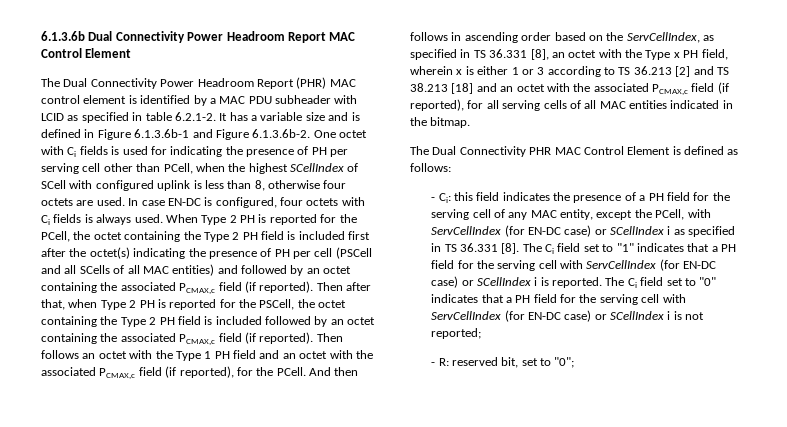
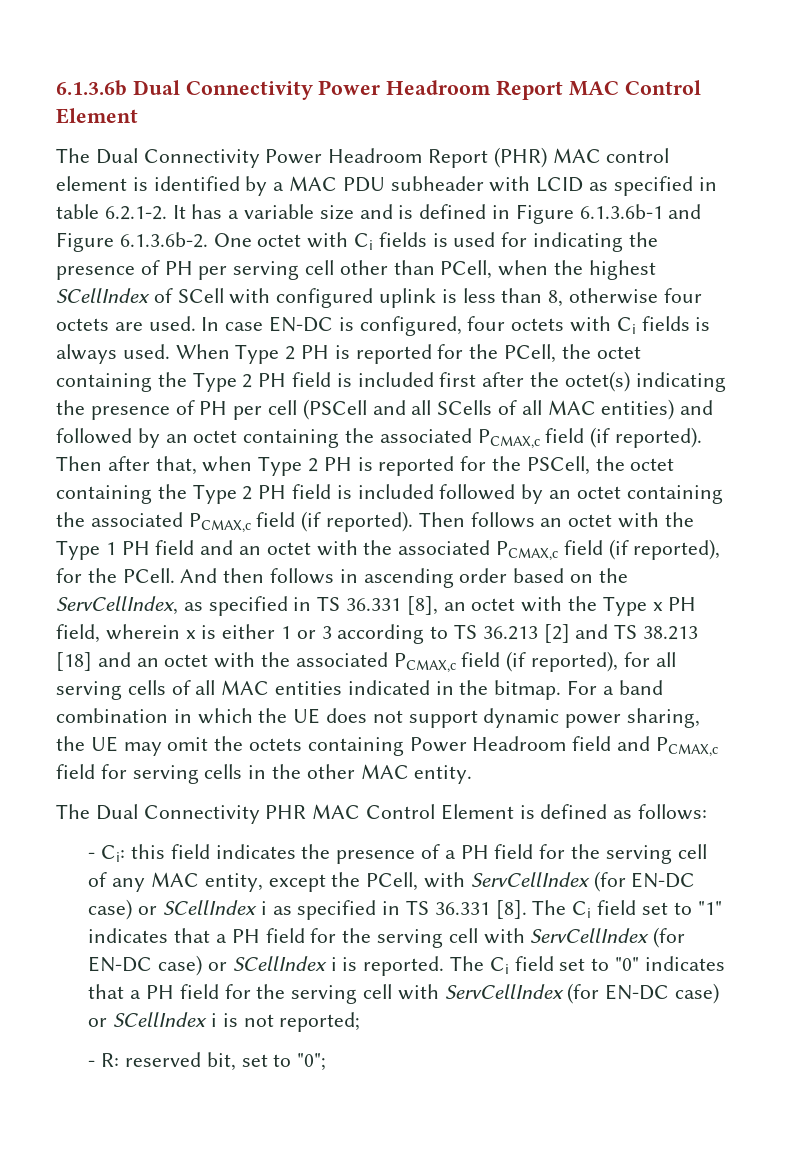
+ For a band combination in which the UE does not support dynamic power sharing, the UE may omit the octets containing Power Headroom field and PCMAX,c field for serving cells in the other MAC entity.

